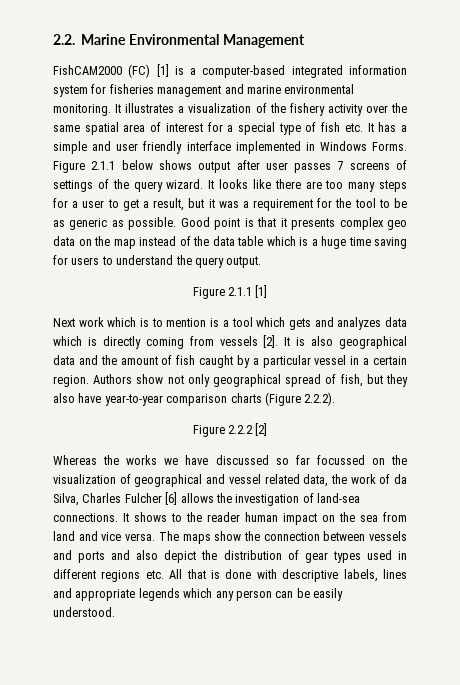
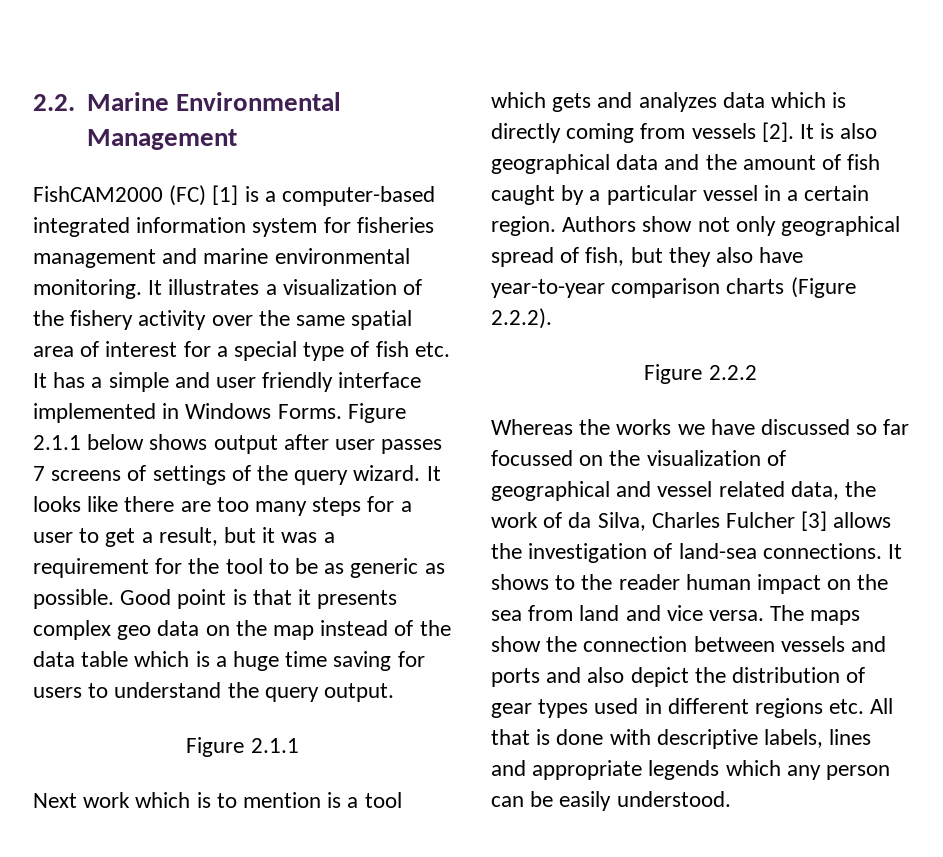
  Good point is that it presents complex geo data on the map instead of the data table which is a huge time saving for users to understand the query output.
- Figure 2.1.1 [1]
+ Figure 2.1.1
- Figure 2.2.2 [2]
+ Figure 2.2.2
- Whereas the works we have discussed so far focussed on the visualization of geographical and vessel related data, the work of da Silva, Charles Fulcher [6] allows the investigation of land-sea connections.
+ Whereas the works we have discussed so far focussed on the visualization of geographical and vessel related data, the work of da Silva, Charles Fulcher [3] allows the investigation of land-sea connections.

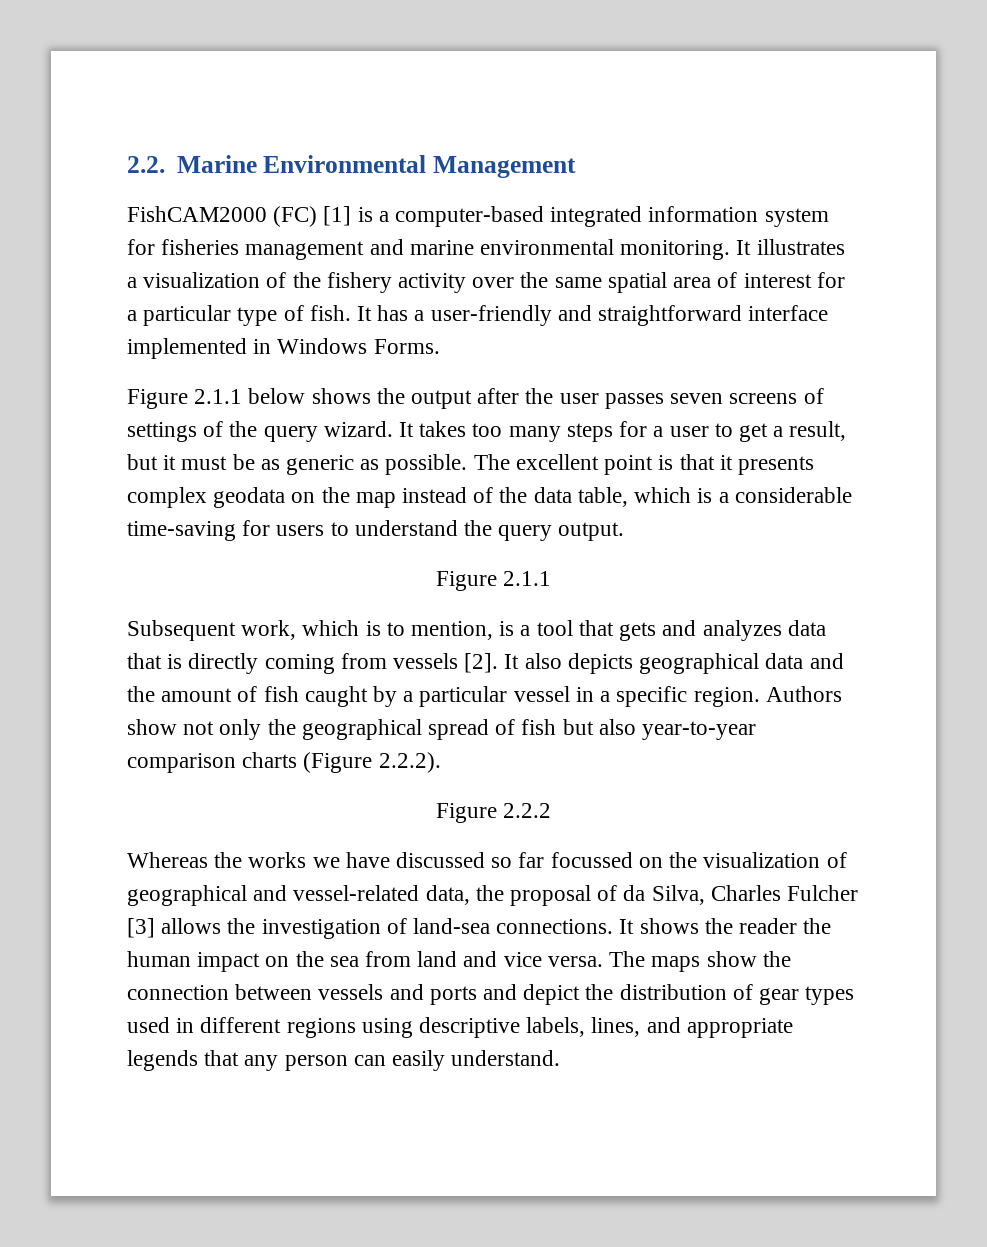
- It illustrates a visualization of the fishery activity over the same spatial area of interest for a special type of fish etc. It has a simple and user friendly interface implemented in Windows Forms. Figure 2.1.1 below shows output after user passes 7 screens of settings of the query wizard.
+ It illustrates a visualization of the fishery activity over the same spatial area of interest for a particular type of fish. It has a user-friendly and straightforward interface implemented in Windows Forms.
+ Figure 2.1.1 below shows the output after the user passes seven screens of settings of the query wizard.
- It looks like there are too many steps for a user to get a result, but it was a requirement for the tool to be as generic as possible.
+ It takes too many steps for a user to get a result, but it must be as generic as possible.
- Good point is that it presents complex geo data on the map instead of the data table which is a huge time saving for users to understand the query output.
+ The excellent point is that it presents complex geodata on the map instead of the data table, which is a considerable time-saving for users to understand the query output.
- Next work which is to mention is a tool which gets and analyzes data which is directly coming from vessels [2].
+ Subsequent work, which is to mention, is a tool that gets and analyzes data that is directly coming from vessels [2].
- It is also geographical data and the amount of fish caught by a particular vessel in a certain region.
+ It also depicts geographical data and the amount of fish caught by a particular vessel in a specific region.
- Authors show not only geographical spread of fish, but they also have year-to-year comparison charts (Figure 2.2.2).
+ Authors show not only the geographical spread of fish but also year-to-year comparison charts (Figure 2.2.2).
- Whereas the works we have discussed so far focussed on the visualization of geographical and vessel related data, the work of da Silva, Charles Fulcher [3] allows the investigation of land-sea connections.
+ Whereas the works we have discussed so far focussed on the visualization of geographical and vessel-related data, the proposal of da Silva, Charles Fulcher [3] allows the investigation of land-sea connections.
- It shows to the reader human impact on the sea from land and vice versa.
+ It shows the reader the human impact on the sea from land and vice versa.
- The maps show the connection between vessels and ports and also depict the distribution of gear types used in different regions etc. All that is done with descriptive labels, lines and appropriate legends which any person can be easily understood.
+ The maps show the connection between vessels and ports and depict the distribution of gear types used in different regions using descriptive labels, lines, and appropriate legends that any person can easily understand.

